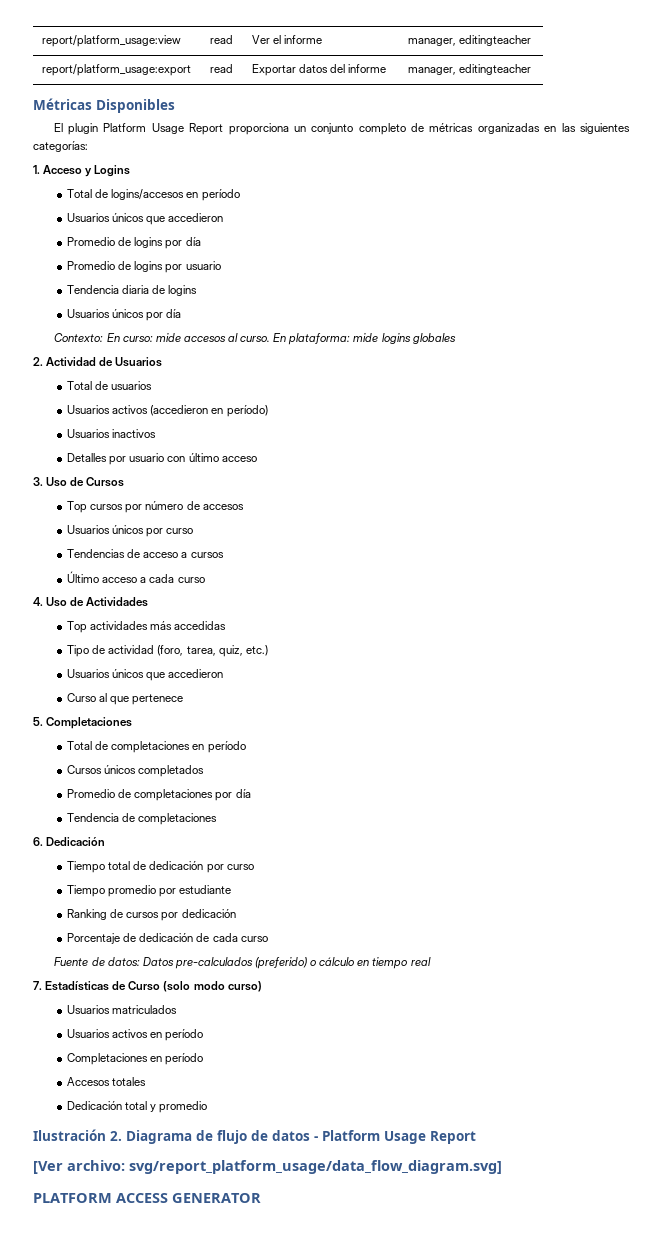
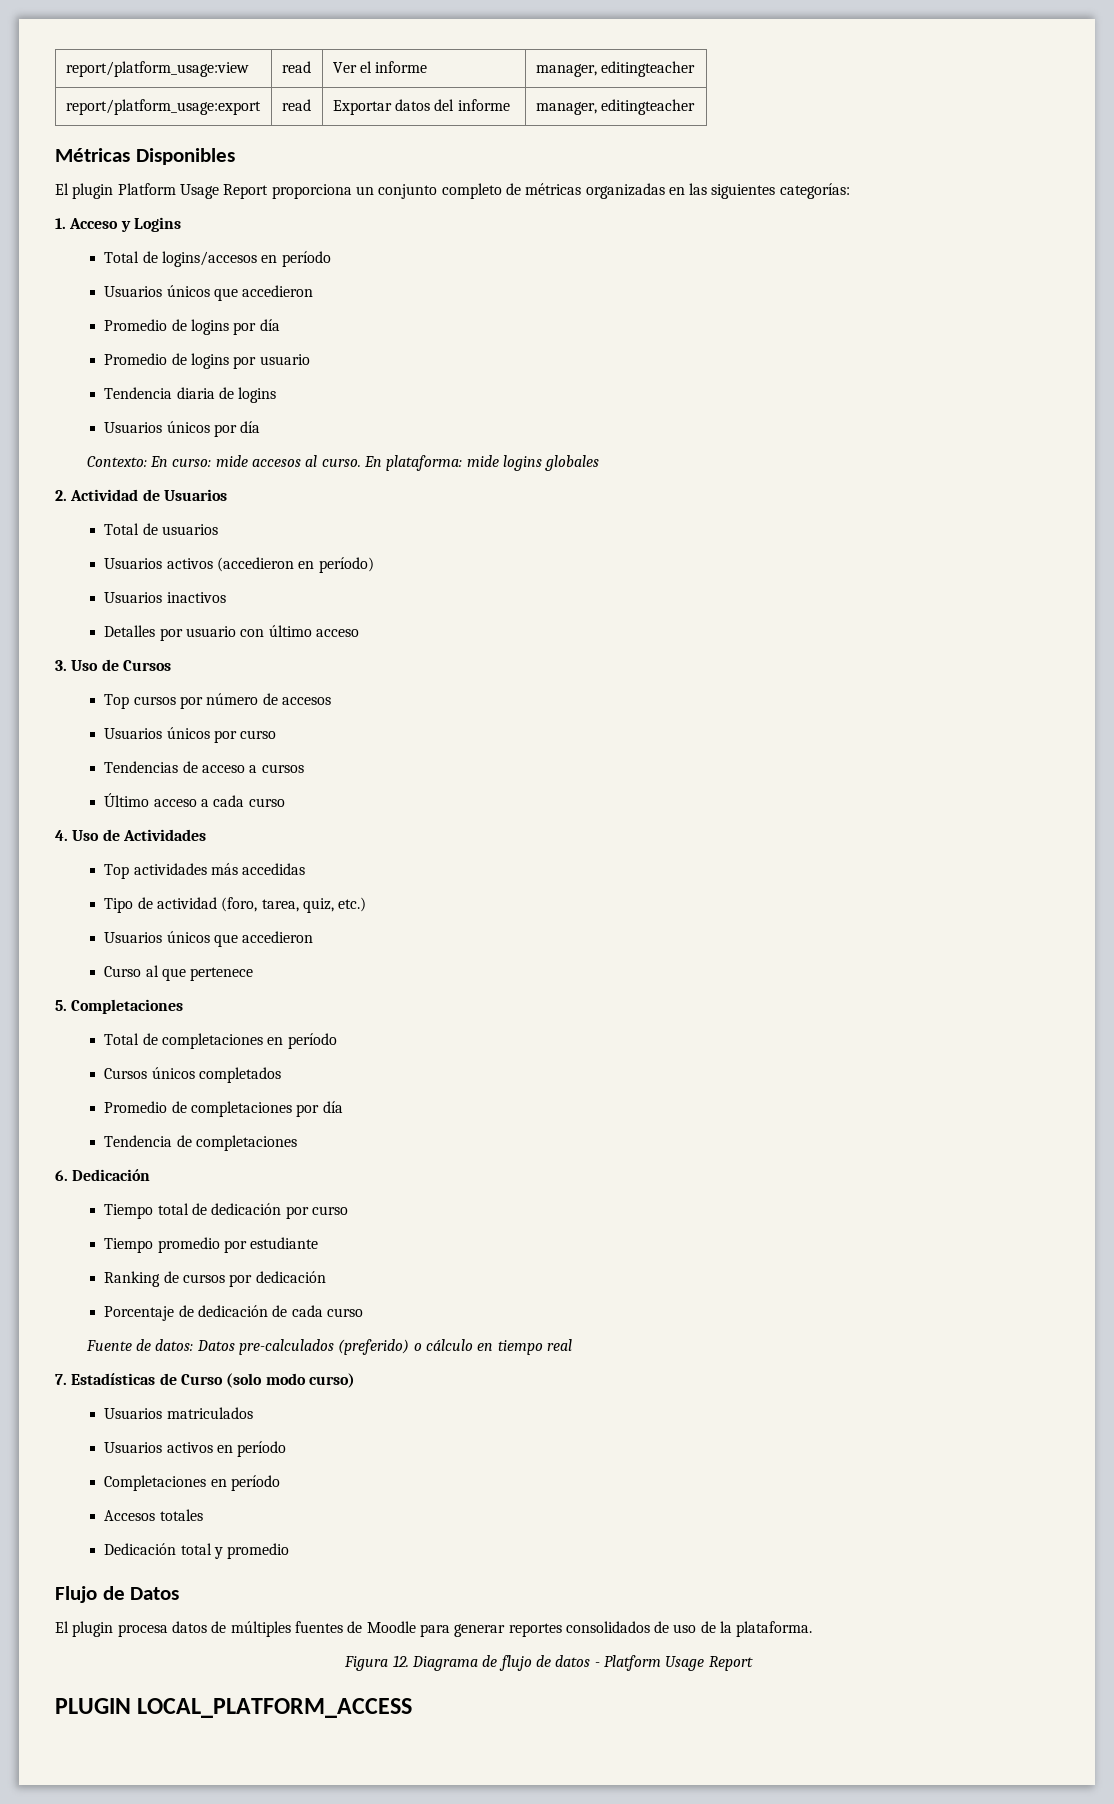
- Ilustración 2. Diagrama de flujo de datos - Platform Usage Report
+ Flujo de Datos
+ El plugin procesa datos de múltiples fuentes de Moodle para generar reportes consolidados de uso de la plataforma.
+ Figura 12. Diagrama de flujo de datos - Platform Usage Report
- [Ver archivo: svg/report_platform_usage/data_flow_diagram.svg]
- PLATFORM ACCESS GENERATOR
+ PLUGIN LOCAL_PLATFORM_ACCESS

